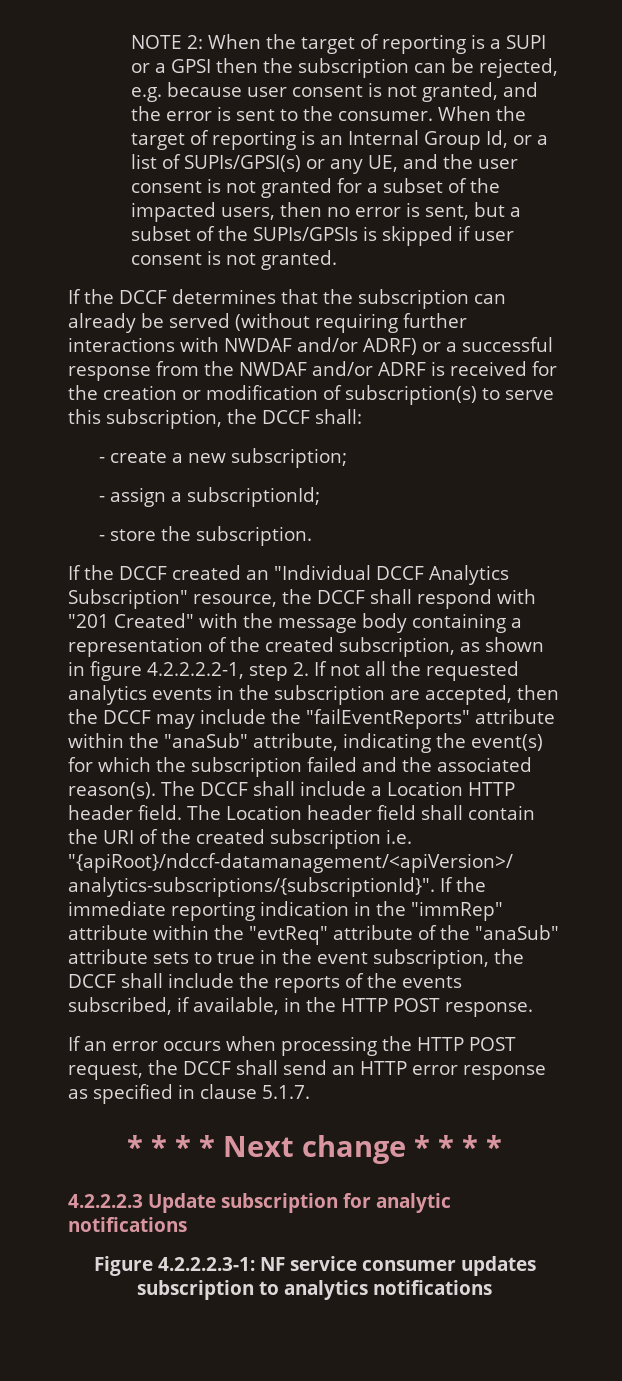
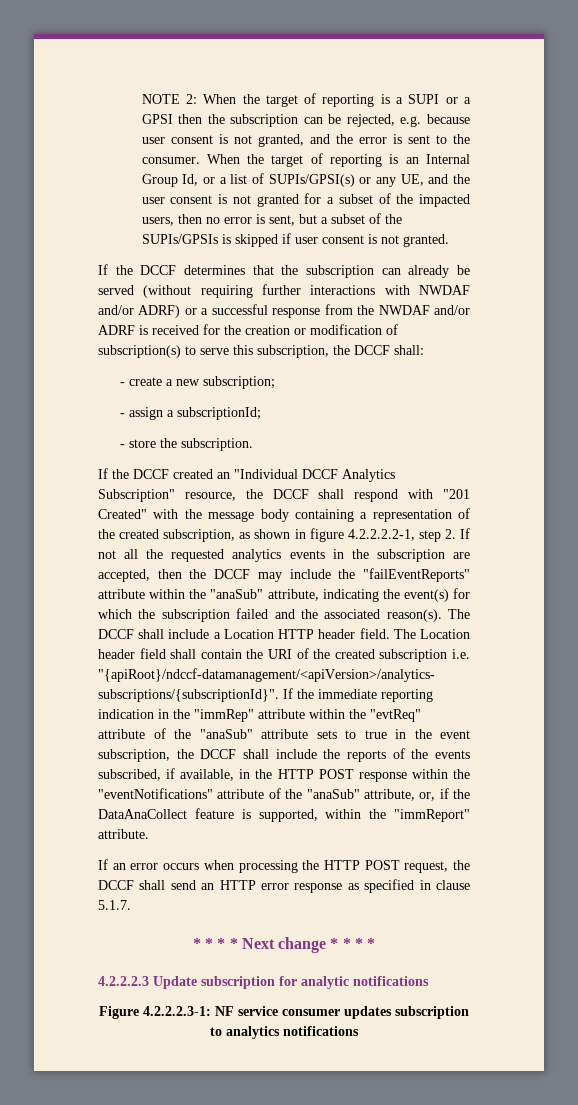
- If the immediate reporting indication in the "immRep" attribute within the "evtReq" attribute of the "anaSub" attribute sets to true in the event subscription, the DCCF shall include the reports of the events subscribed, if available, in the HTTP POST response.
+ If the immediate reporting indication in the "immRep" attribute within the "evtReq" attribute of the "anaSub" attribute sets to true in the event subscription, the DCCF shall include the reports of the events subscribed, if available, in the HTTP POST response within the "eventNotifications" attribute of the "anaSub" attribute, or, if the DataAnaCollect feature is supported, within the "immReport" attribute.

